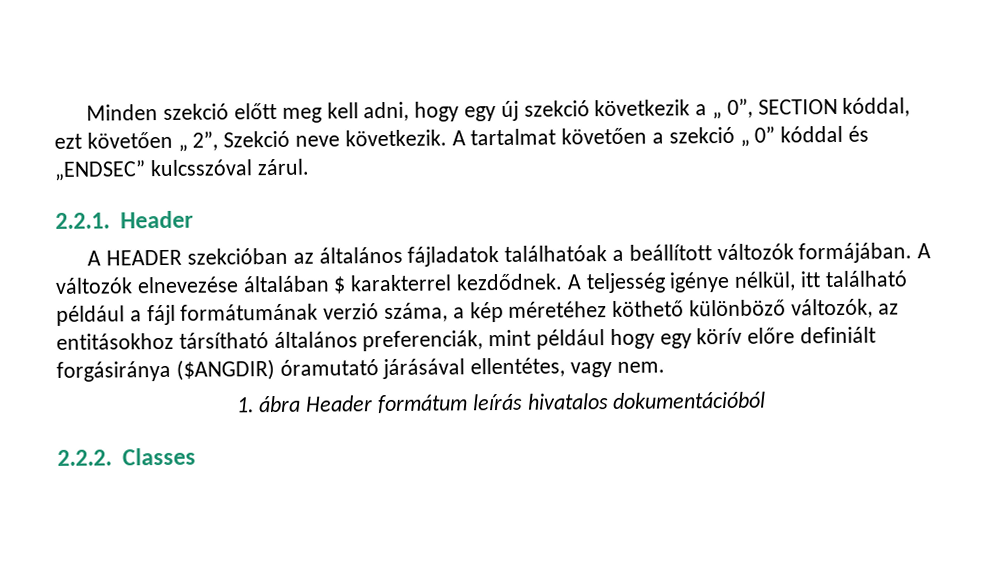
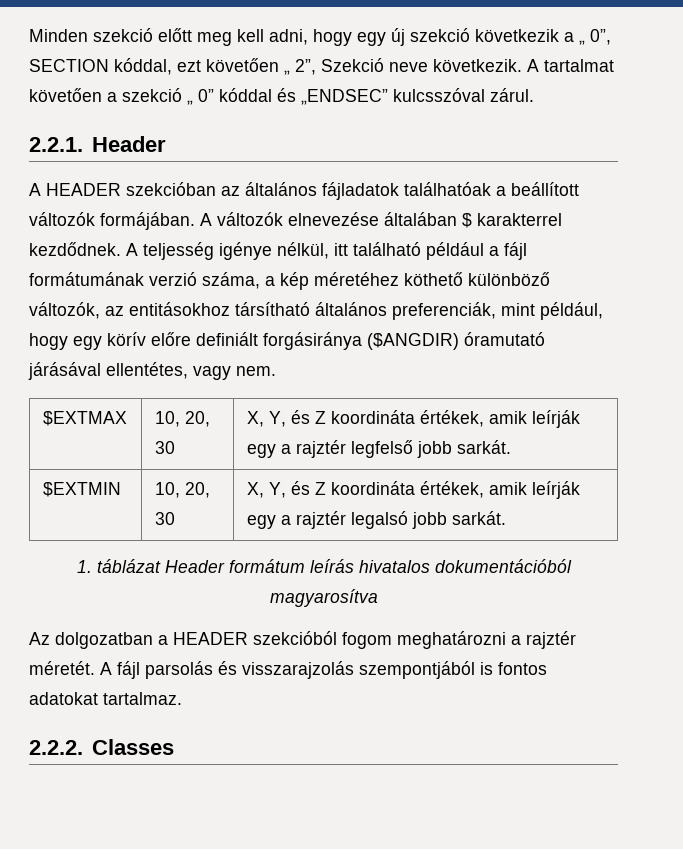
- A teljesség igénye nélkül, itt található például a fájl formátumának verzió száma, a kép méretéhez köthető különböző változók, az entitásokhoz társítható általános preferenciák, mint például hogy egy körív előre definiált forgásiránya ($ANGDIR) óramutató járásával ellentétes, vagy nem.
+ A teljesség igénye nélkül, itt található például a fájl formátumának verzió száma, a kép méretéhez köthető különböző változók, az entitásokhoz társítható általános preferenciák, mint például, hogy egy körív előre definiált forgásiránya ($ANGDIR) óramutató járásával ellentétes, vagy nem.
+ $EXTMAX | 10, 20, 30 | X, Y, és Z koordináta értékek, amik leírják egy a rajztér legfelső jobb sarkát.
+ $EXTMIN | 10, 20, 30 | X, Y, és Z koordináta értékek, amik leírják egy a rajztér legalsó jobb sarkát.
- 1. ábra Header formátum leírás hivatalos dokumentációból
+ 1. táblázat Header formátum leírás hivatalos dokumentációból magyarosítva
+ Az dolgozatban a HEADER szekcióból fogom meghatározni a rajztér méretét. A fájl parsolás és visszarajzolás szempontjából is fontos adatokat tartalmaz.

